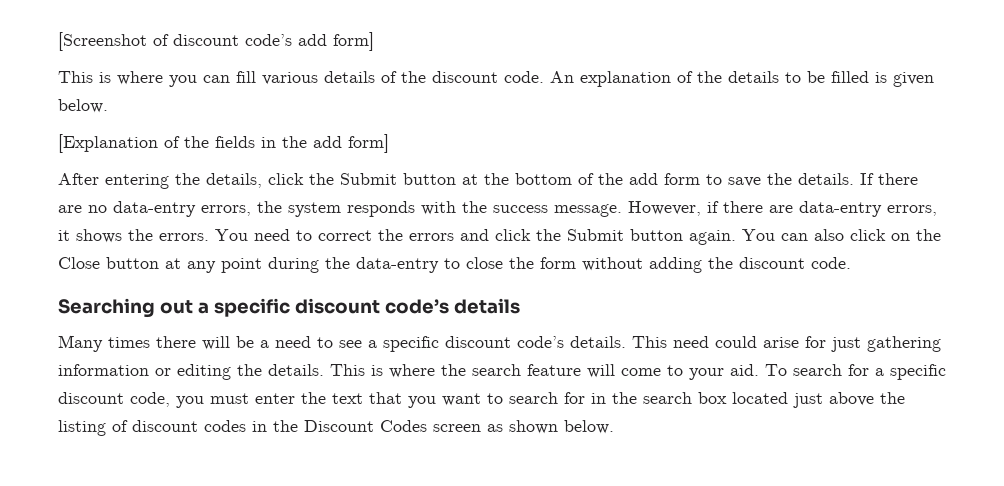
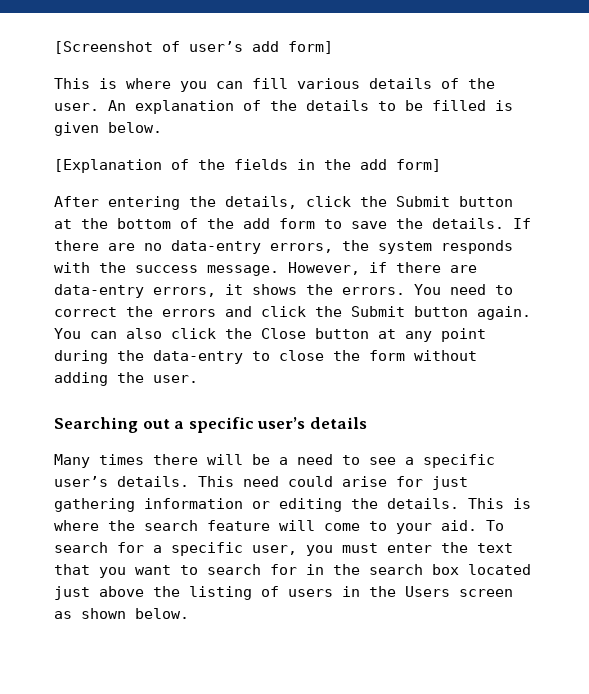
- [Screenshot of discount code’s add form]
+ [Screenshot of user’s add form]
- This is where you can fill various details of the discount code.
+ This is where you can fill various details of the user.
- You can also click on the Close button at any point during the data-entry to close the form without adding the discount code.
+ You can also click the Close button at any point during the data-entry to close the form without adding the user.
- Searching out a specific discount code’s details
+ Searching out a specific user’s details
- Many times there will be a need to see a specific discount code’s details.
+ Many times there will be a need to see a specific user’s details.
- To search for a specific discount code, you must enter the text that you want to search for in the search box located just above the listing of discount codes in the Discount Codes screen as shown below.
+ To search for a specific user, you must enter the text that you want to search for in the search box located just above the listing of users in the Users screen as shown below.

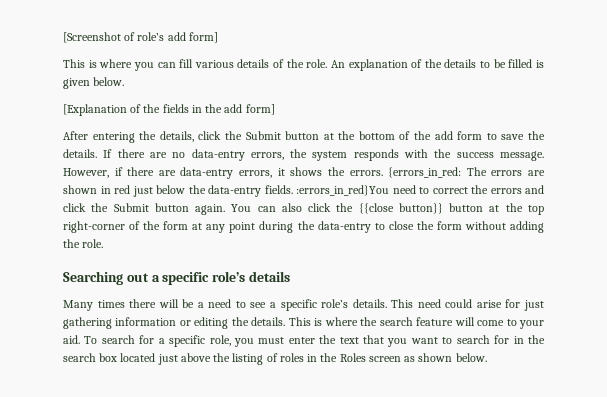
- [Screenshot of user’s add form]
+ [Screenshot of role’s add form]
- This is where you can fill various details of the user.
+ This is where you can fill various details of the role.
- You need to correct the errors and click the Submit button again.
+ {errors_in_red: The errors are shown in red just below the data-entry fields. :errors_in_red}You need to correct the errors and click the Submit button again.
- You can also click the Close button at any point during the data-entry to close the form without adding the user.
+ You can also click the {{close button}} button at the top right-corner of the form at any point during the data-entry to close the form without adding the role.
- Searching out a specific user’s details
+ Searching out a specific role’s details
- Many times there will be a need to see a specific user’s details.
+ Many times there will be a need to see a specific role’s details.
- To search for a specific user, you must enter the text that you want to search for in the search box located just above the listing of users in the Users screen as shown below.
+ To search for a specific role, you must enter the text that you want to search for in the search box located just above the listing of roles in the Roles screen as shown below.

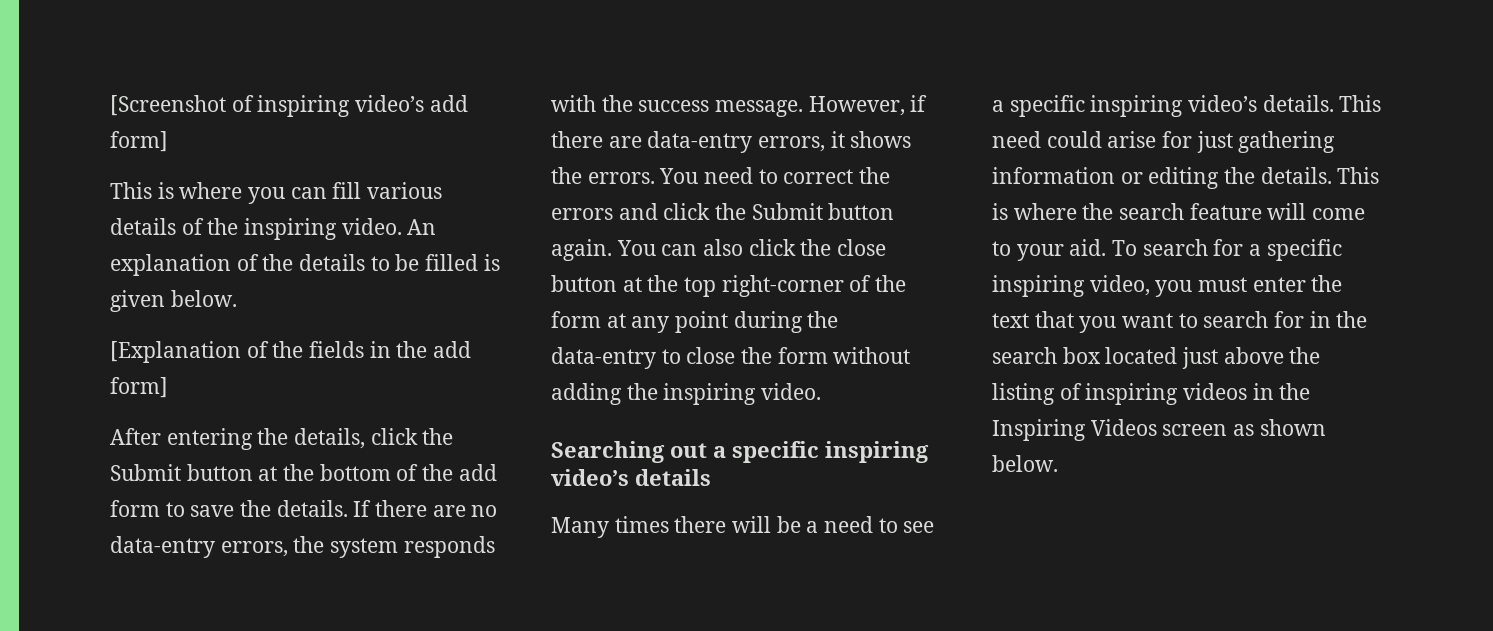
- [Screenshot of role’s add form]
+ [Screenshot of inspiring video’s add form]
- This is where you can fill various details of the role.
+ This is where you can fill various details of the inspiring video.
- {errors_in_red: The errors are shown in red just below the data-entry fields. :errors_in_red}You need to correct the errors and click the Submit button again.
+ You need to correct the errors and click the Submit button again.
- You can also click the {{close button}} button at the top right-corner of the form at any point during the data-entry to close the form without adding the role.
+ You can also click the close button at the top right-corner of the form at any point during the data-entry to close the form without adding the inspiring video.
- Searching out a specific role’s details
+ Searching out a specific inspiring video’s details
- Many times there will be a need to see a specific role’s details.
+ Many times there will be a need to see a specific inspiring video’s details.
- To search for a specific role, you must enter the text that you want to search for in the search box located just above the listing of roles in the Roles screen as shown below.
+ To search for a specific inspiring video, you must enter the text that you want to search for in the search box located just above the listing of inspiring videos in the Inspiring Videos screen as shown below.

